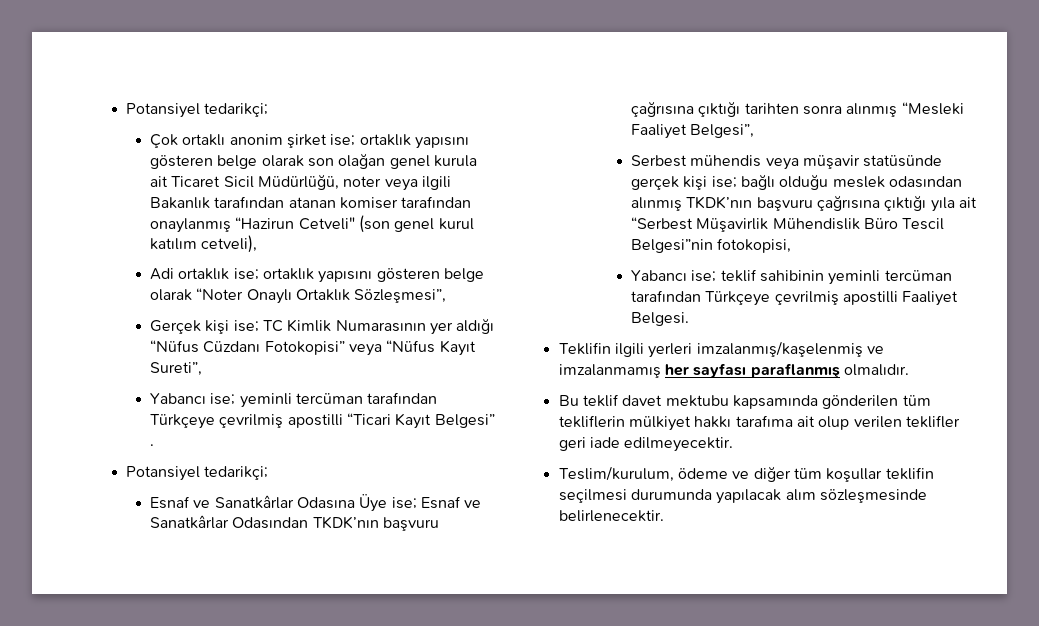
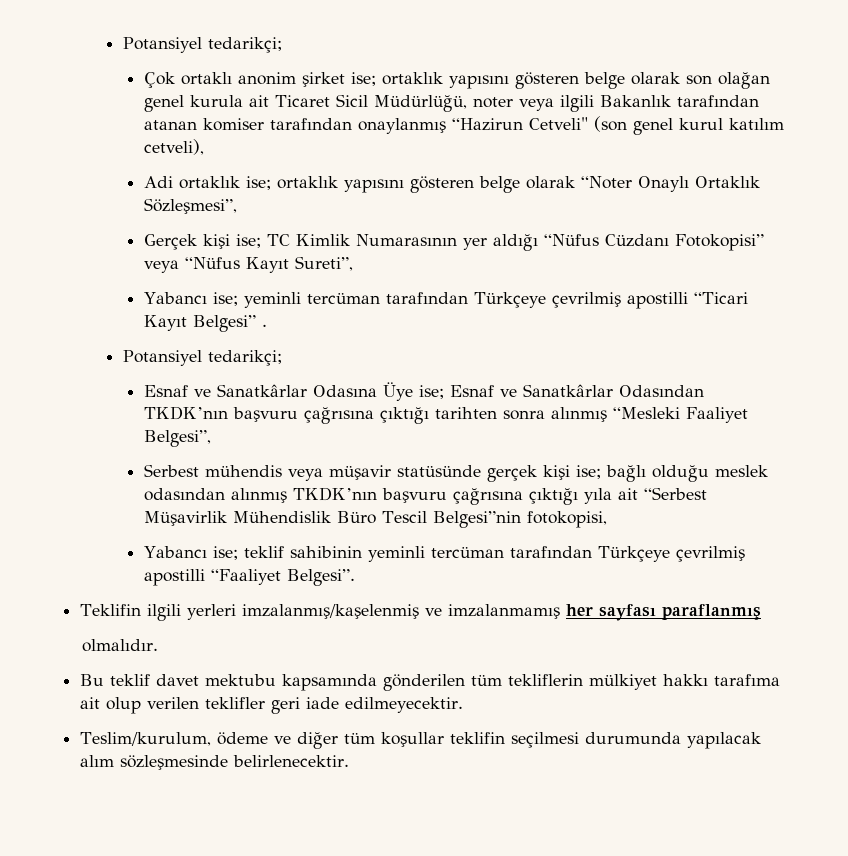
- Yabancı ise; teklif sahibinin yeminli tercüman tarafından Türkçeye çevrilmiş apostilli Faaliyet Belgesi.
+ Yabancı ise; teklif sahibinin yeminli tercüman tarafından Türkçeye çevrilmiş apostilli “Faaliyet Belgesi”.
- Teklifin ilgili yerleri imzalanmış/kaşelenmiş ve imzalanmamış her sayfası paraflanmış olmalıdır.
+ Teklifin ilgili yerleri imzalanmış/kaşelenmiş ve imzalanmamış her sayfası paraflanmış
+ olmalıdır.

